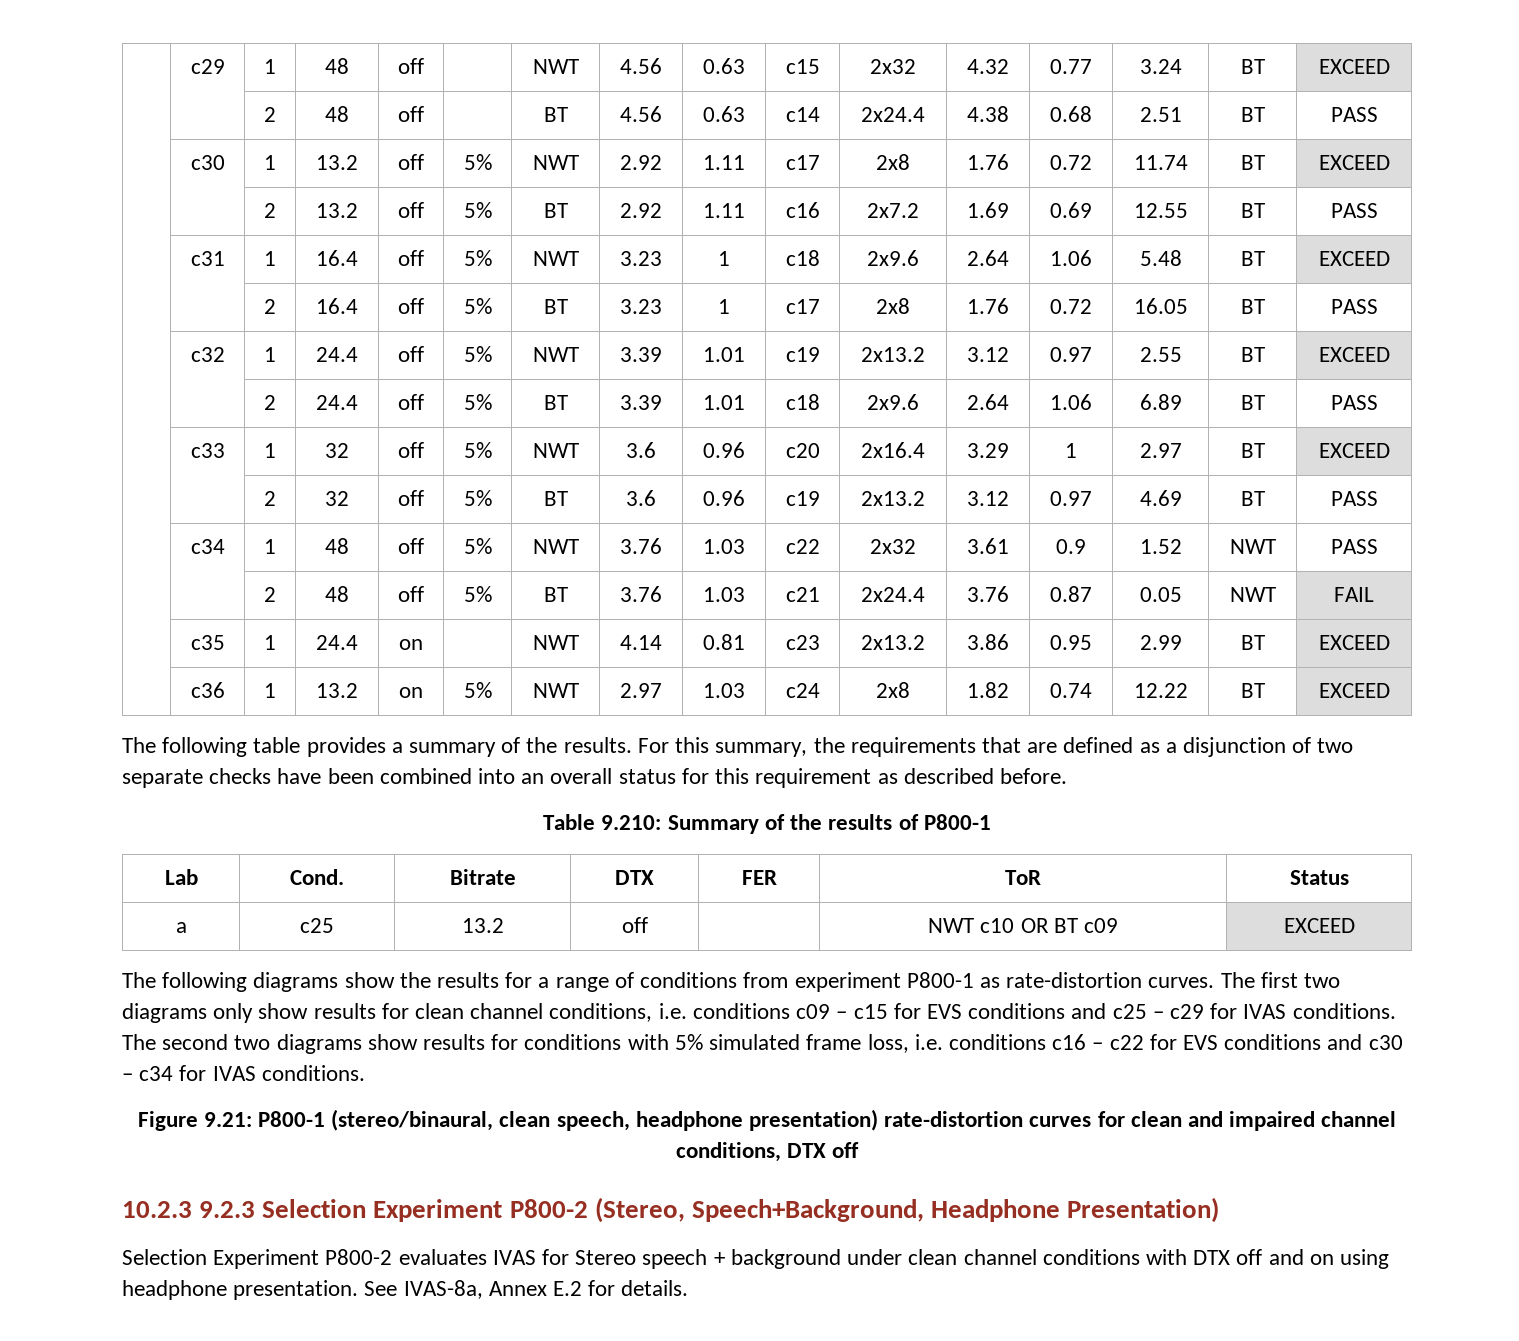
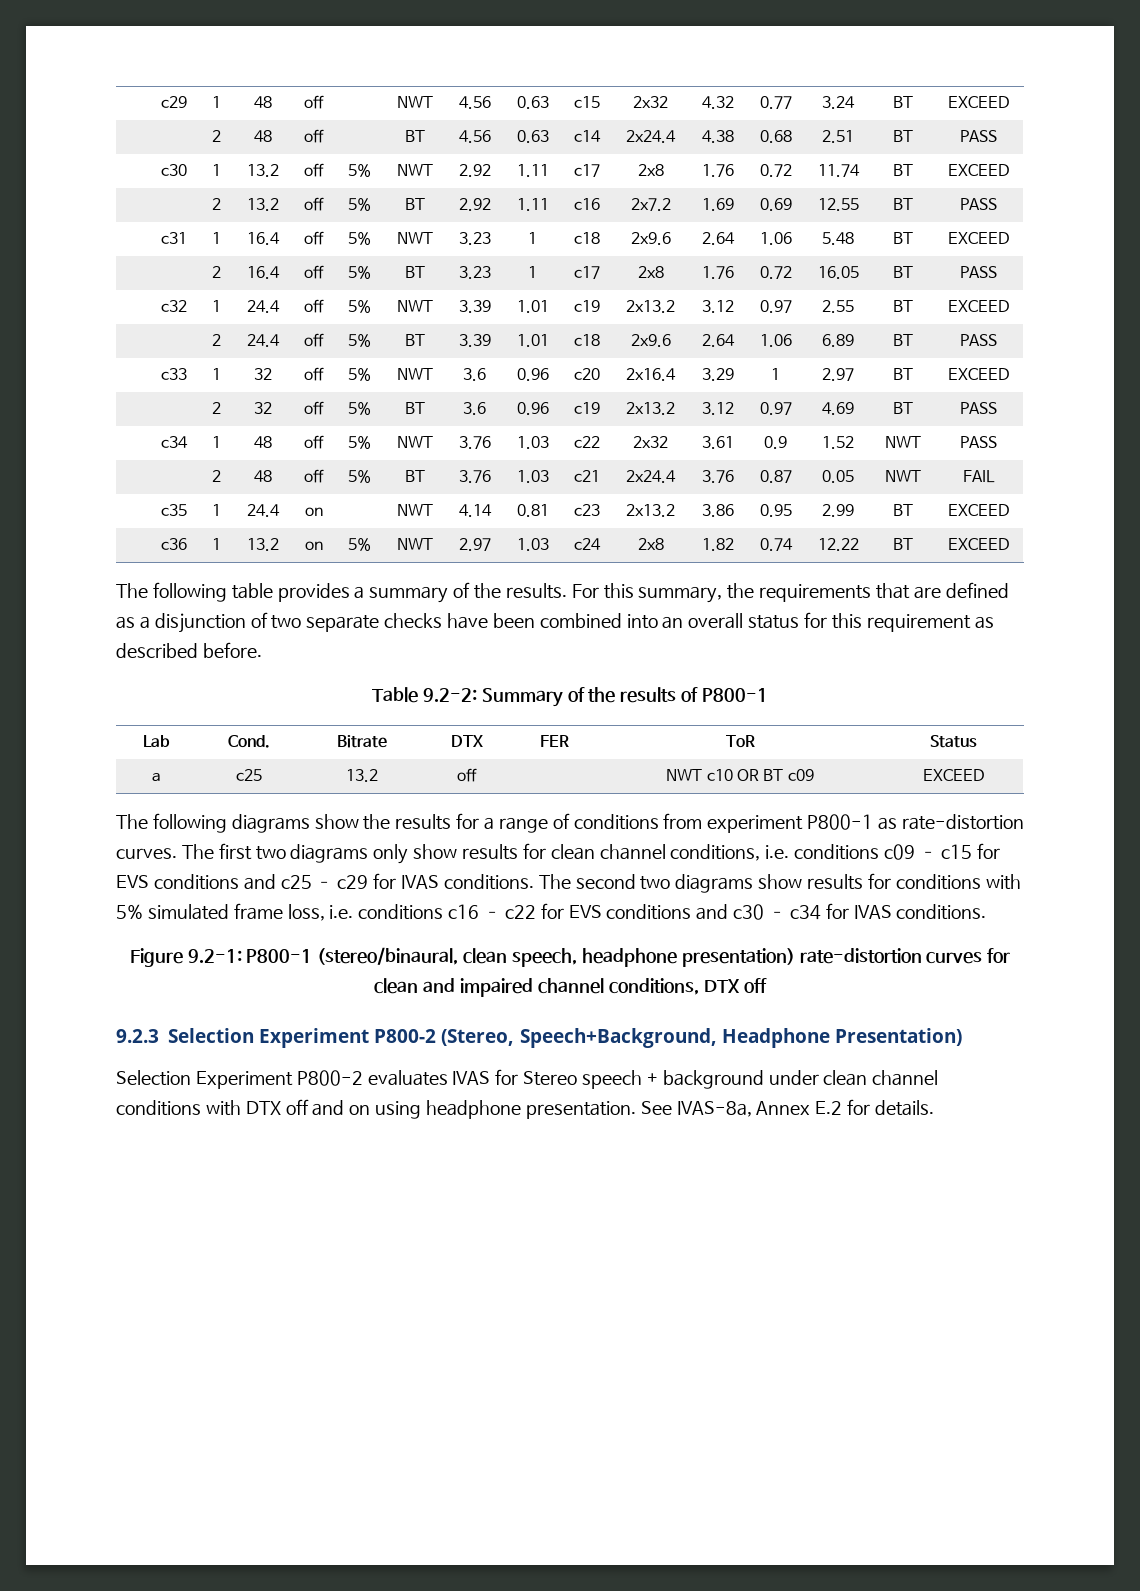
- Table 9.210: Summary of the results of P800-1
+ Table 9.2-2: Summary of the results of P800-1
- Figure 9.21: P800-1 (stereo/binaural, clean speech, headphone presentation) rate-distortion curves for clean and impaired channel conditions, DTX off
+ Figure 9.2-1: P800-1 (stereo/binaural, clean speech, headphone presentation) rate-distortion curves for clean and impaired channel conditions, DTX off
- 10.2.3 9.2.3 Selection Experiment P800-2 (Stereo, Speech+Background, Headphone Presentation)
+ 9.2.3 Selection Experiment P800-2 (Stereo, Speech+Background, Headphone Presentation)

